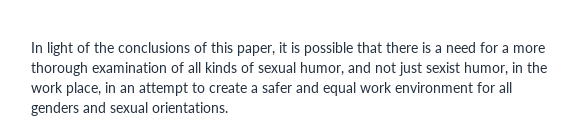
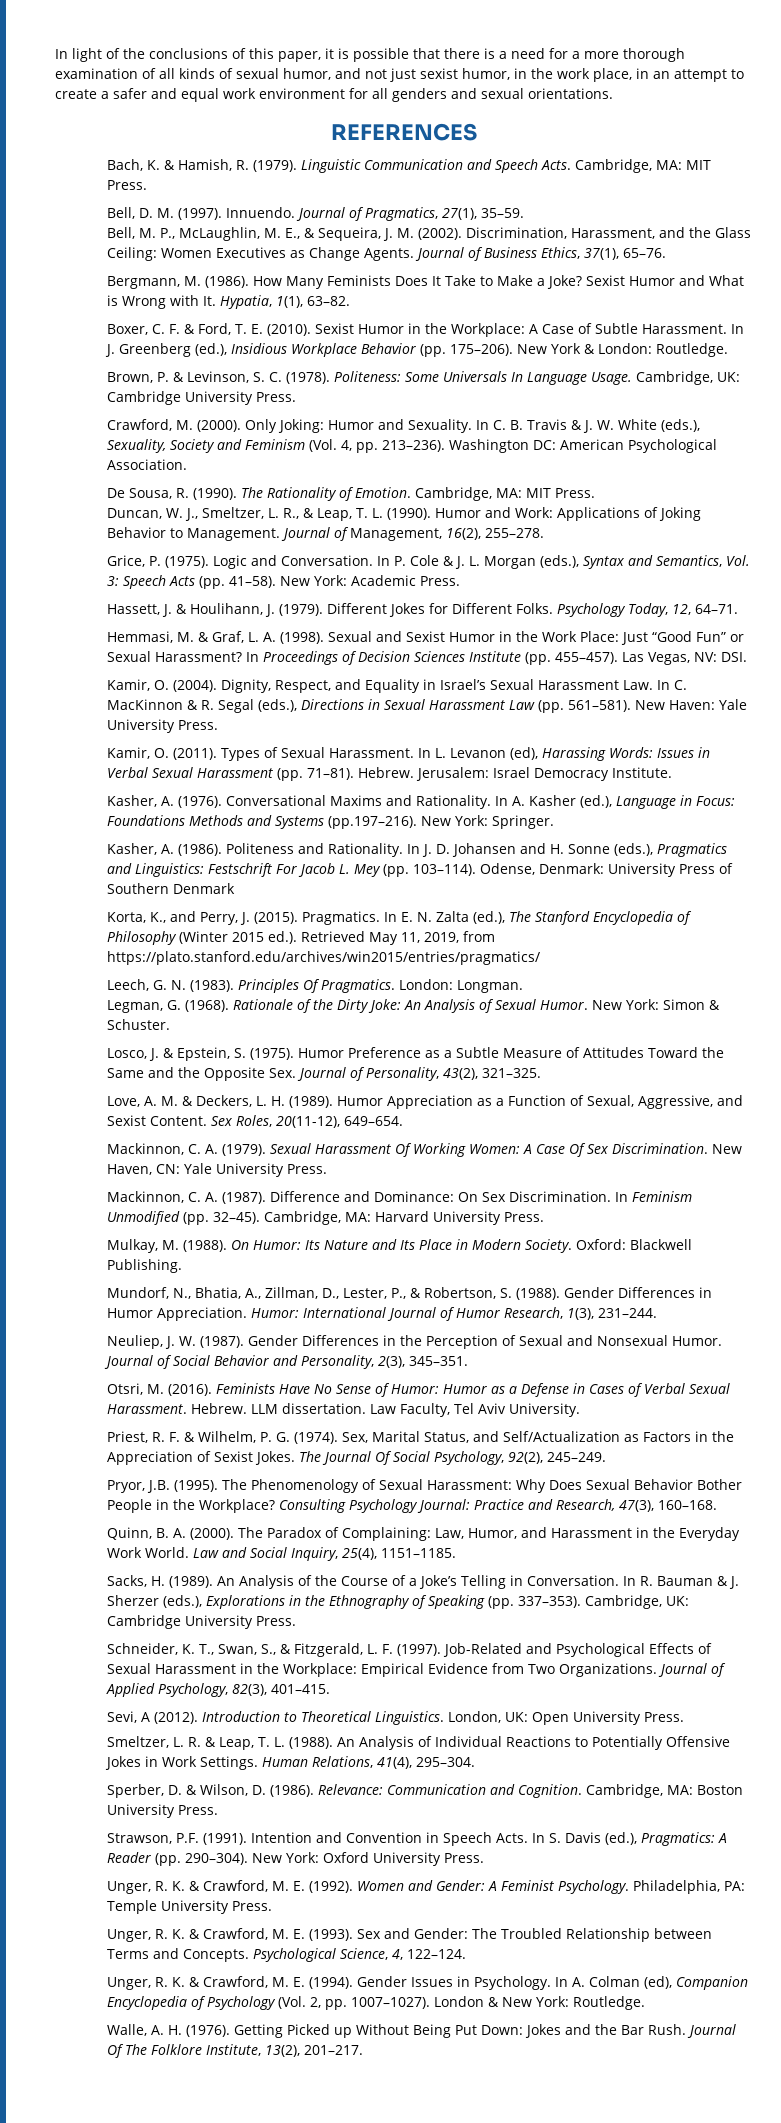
+ REFERENCES
+ Bach, K. & Hamish, R. (1979). Linguistic Communication and Speech Acts. Cambridge, MA: MIT Press.
+ Bell, D. M. (1997). Innuendo. Journal of Pragmatics, 27(1), 35–59.
+ Bell, M. P., McLaughlin, M. E., & Sequeira, J. M. (2002). Discrimination, Harassment, and the Glass Ceiling: Women Executives as Change Agents. Journal of Business Ethics, 37(1), 65–76.
+ Bergmann, M. (1986). How Many Feminists Does It Take to Make a Joke? Sexist Humor and What is Wrong with It. Hypatia, 1(1), 63–82.
+ Boxer, C. F. & Ford, T. E. (2010). Sexist Humor in the Workplace: A Case of Subtle Harassment. In J. Greenberg (ed.), Insidious Workplace Behavior (pp. 175–206). New York & London: Routledge.
+ Brown, P. & Levinson, S. C. (1978). Politeness: Some Universals In Language Usage. Cambridge, UK: Cambridge University Press.
+ Crawford, M. (2000). Only Joking: Humor and Sexuality. In C. B. Travis & J. W. White (eds.), Sexuality, Society and Feminism (Vol. 4, pp. 213–236). Washington DC: American Psychological Association.
+ De Sousa, R. (1990). The Rationality of Emotion. Cambridge, MA: MIT Press.
+ Duncan, W. J., Smeltzer, L. R., & Leap, T. L. (1990). Humor and Work: Applications of Joking Behavior to Management. Journal of Management, 16(2), 255–278.
+ Grice, P. (1975). Logic and Conversation. In P. Cole & J. L. Morgan (eds.), Syntax and Semantics, Vol. 3: Speech Acts (pp. 41–58). New York: Academic Press.
+ Hassett, J. & Houlihann, J. (1979). Different Jokes for Different Folks. Psychology Today, 12, 64–71.
+ Hemmasi, M. & Graf, L. A. (1998). Sexual and Sexist Humor in the Work Place: Just “Good Fun” or Sexual Harassment? In Proceedings of Decision Sciences Institute (pp. 455–457). Las Vegas, NV: DSI.
+ Kamir, O. (2004). Dignity, Respect, and Equality in Israel’s Sexual Harassment Law. In C. MacKinnon & R. Segal (eds.), Directions in Sexual Harassment Law (pp. 561–581). New Haven: Yale University Press.
+ Kamir, O. (2011). Types of Sexual Harassment. In L. Levanon (ed), Harassing Words: Issues in Verbal Sexual Harassment (pp. 71–81). Hebrew. Jerusalem: Israel Democracy Institute.
+ Kasher, A. (1976). Conversational Maxims and Rationality. In A. Kasher (ed.), Language in Focus: Foundations Methods and Systems (pp.197–216). New York: Springer.
+ Kasher, A. (1986). Politeness and Rationality. In J. D. Johansen and H. Sonne (eds.), Pragmatics and Linguistics: Festschrift For Jacob L. Mey (pp. 103–114). Odense, Denmark: University Press of Southern Denmark
+ Korta, K., and Perry, J. (2015). Pragmatics. In E. N. Zalta (ed.), The Stanford Encyclopedia of Philosophy (Winter 2015 ed.). Retrieved May 11, 2019, from https://plato.stanford.edu/archives/win2015/entries/pragmatics/
+ Leech, G. N. (1983). Principles Of Pragmatics. London: Longman.
+ Legman, G. (1968). Rationale of the Dirty Joke: An Analysis of Sexual Humor. New York: Simon & Schuster.
+ Losco, J. & Epstein, S. (1975). Humor Preference as a Subtle Measure of Attitudes Toward the Same and the Opposite Sex. Journal of Personality, 43(2), 321–325.
+ Love, A. M. & Deckers, L. H. (1989). Humor Appreciation as a Function of Sexual, Aggressive, and Sexist Content. Sex Roles, 20(11-12), 649–654.
+ Mackinnon, C. A. (1979). Sexual Harassment Of Working Women: A Case Of Sex Discrimination. New Haven, CN: Yale University Press.
+ Mackinnon, C. A. (1987). Difference and Dominance: On Sex Discrimination. In Feminism Unmodified (pp. 32–45). Cambridge, MA: Harvard University Press.
+ Mulkay, M. (1988). On Humor: Its Nature and Its Place in Modern Society. Oxford: Blackwell Publishing.
+ Mundorf, N., Bhatia, A., Zillman, D., Lester, P., & Robertson, S. (1988). Gender Differences in Humor Appreciation. Humor: International Journal of Humor Research, 1(3), 231–244.
+ Neuliep, J. W. (1987). Gender Differences in the Perception of Sexual and Nonsexual Humor. Journal of Social Behavior and Personality, 2(3), 345–351.
+ Otsri, M. (2016). Feminists Have No Sense of Humor: Humor as a Defense in Cases of Verbal Sexual Harassment. Hebrew. LLM dissertation. Law Faculty, Tel Aviv University.
+ Priest, R. F. & Wilhelm, P. G. (1974). Sex, Marital Status, and Self/Actualization as Factors in the Appreciation of Sexist Jokes. The Journal Of Social Psychology, 92(2), 245–249.
+ Pryor, J.B. (1995). The Phenomenology of Sexual Harassment: Why Does Sexual Behavior Bother People in the Workplace? Consulting Psychology Journal: Practice and Research, 47(3), 160–168.
+ Quinn, B. A. (2000). The Paradox of Complaining: Law, Humor, and Harassment in the Everyday Work World. Law and Social Inquiry, 25(4), 1151–1185.
+ Sacks, H. (1989). An Analysis of the Course of a Joke’s Telling in Conversation. In R. Bauman & J. Sherzer (eds.), Explorations in the Ethnography of Speaking (pp. 337–353). Cambridge, UK: Cambridge University Press.
+ Schneider, K. T., Swan, S., & Fitzgerald, L. F. (1997). Job-Related and Psychological Effects of Sexual Harassment in the Workplace: Empirical Evidence from Two Organizations. Journal of Applied Psychology, 82(3), 401–415.
+ Sevi, A (2012). Introduction to Theoretical Linguistics. London, UK: Open University Press.
+ Smeltzer, L. R. & Leap, T. L. (1988). An Analysis of Individual Reactions to Potentially Offensive Jokes in Work Settings. Human Relations, 41(4), 295–304.
+ Sperber, D. & Wilson, D. (1986). Relevance: Communication and Cognition. Cambridge, MA: Boston University Press.
+ Strawson, P.F. (1991). Intention and Convention in Speech Acts. In S. Davis (ed.), Pragmatics: A Reader (pp. 290–304). New York: Oxford University Press.
+ Unger, R. K. & Crawford, M. E. (1992). Women and Gender: A Feminist Psychology. Philadelphia, PA: Temple University Press.
+ Unger, R. K. & Crawford, M. E. (1993). Sex and Gender: The Troubled Relationship between Terms and Concepts. Psychological Science, 4, 122–124.
+ Unger, R. K. & Crawford, M. E. (1994). Gender Issues in Psychology. In A. Colman (ed), Companion Encyclopedia of Psychology (Vol. 2, pp. 1007–1027). London & New York: Routledge.
+ Walle, A. H. (1976). Getting Picked up Without Being Put Down: Jokes and the Bar Rush. Journal Of The Folklore Institute, 13(2), 201–217.

